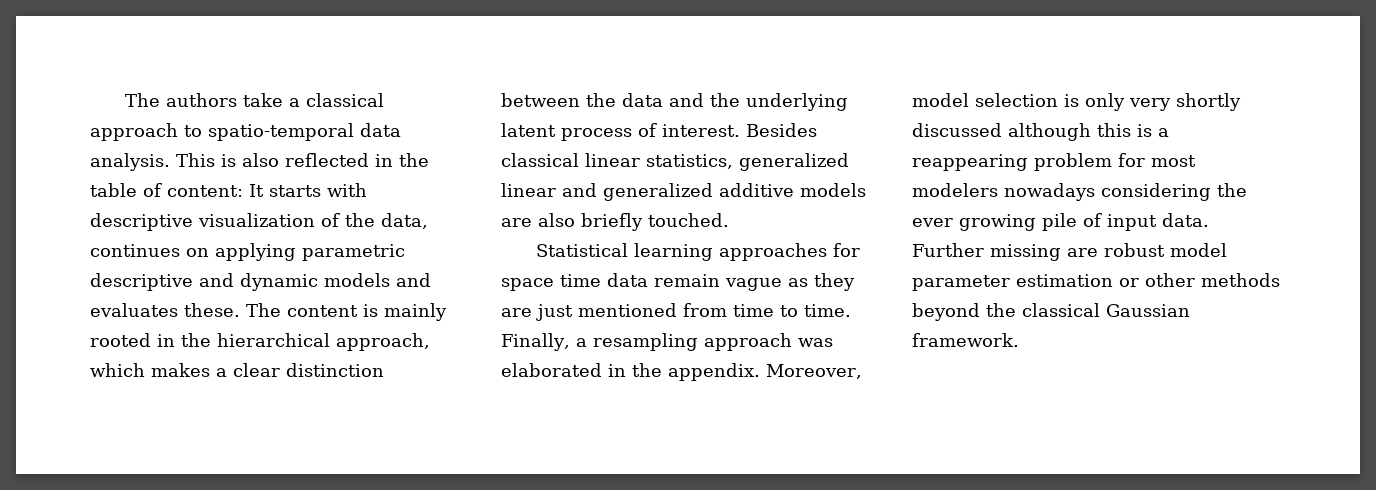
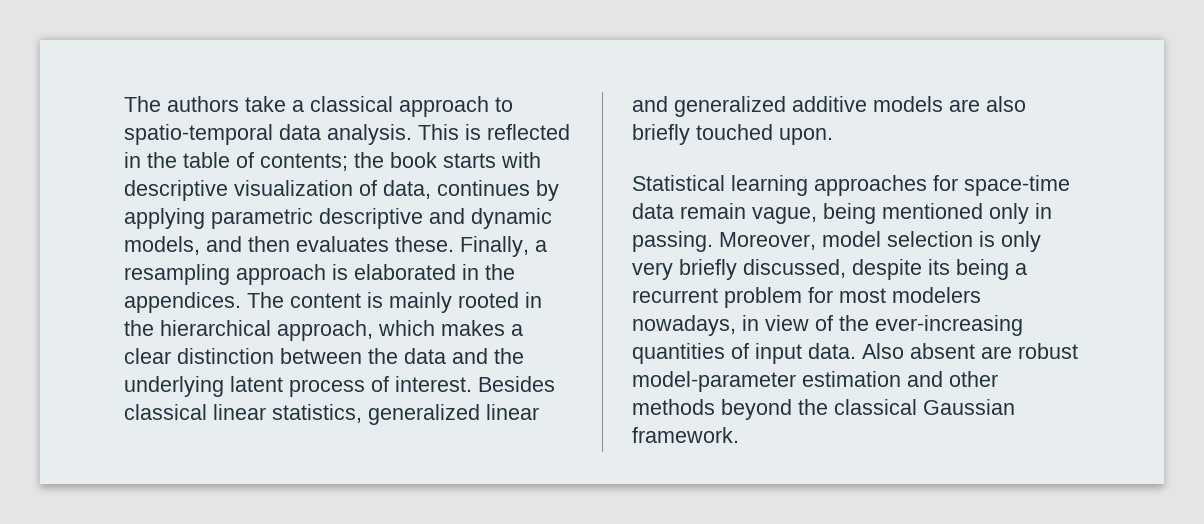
- This is also reflected in the table of content: It starts with descriptive visualization of the data, continues on applying parametric descriptive and dynamic models and evaluates these.
+ This is reflected in the table of contents; the book starts with descriptive visualization of data, continues by applying parametric descriptive and dynamic models, and then evaluates these. Finally, a resampling approach is elaborated in the appendices.
- Besides classical linear statistics, generalized linear and generalized additive models are also briefly touched.
+ Besides classical linear statistics, generalized linear and generalized additive models are also briefly touched upon.
- Statistical learning approaches for space time data remain vague as they are just mentioned from time to time. Finally, a resampling approach was elaborated in the appendix.
+ Statistical learning approaches for space-time data remain vague, being mentioned only in passing.
- Moreover, model selection is only very shortly discussed although this is a reappearing problem for most modelers nowadays considering the ever growing pile of input data. Further missing are robust model parameter estimation or other methods beyond the classical Gaussian framework.
+ Moreover, model selection is only very briefly discussed, despite its being a recurrent problem for most modelers nowadays, in view of the ever-increasing quantities of input data. Also absent are robust model-parameter estimation and other methods beyond the classical Gaussian framework.

